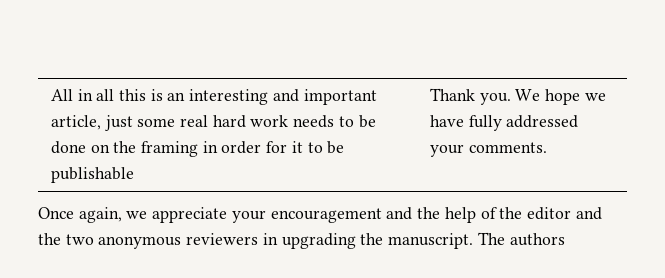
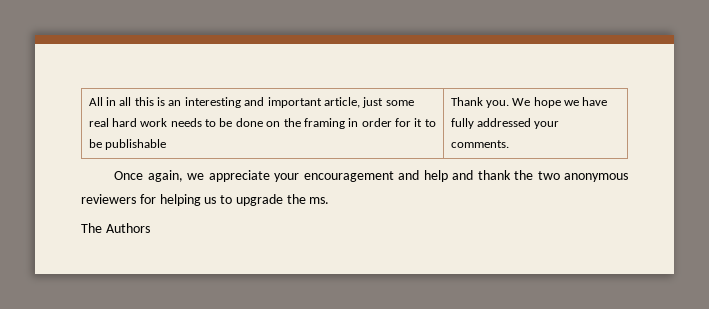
- Once again, we appreciate your encouragement and the help of the editor and the two anonymous reviewers in upgrading the manuscript. The authors
+ Once again, we appreciate your encouragement and help and thank the two anonymous reviewers for helping us to upgrade the ms.
+ The Authors

